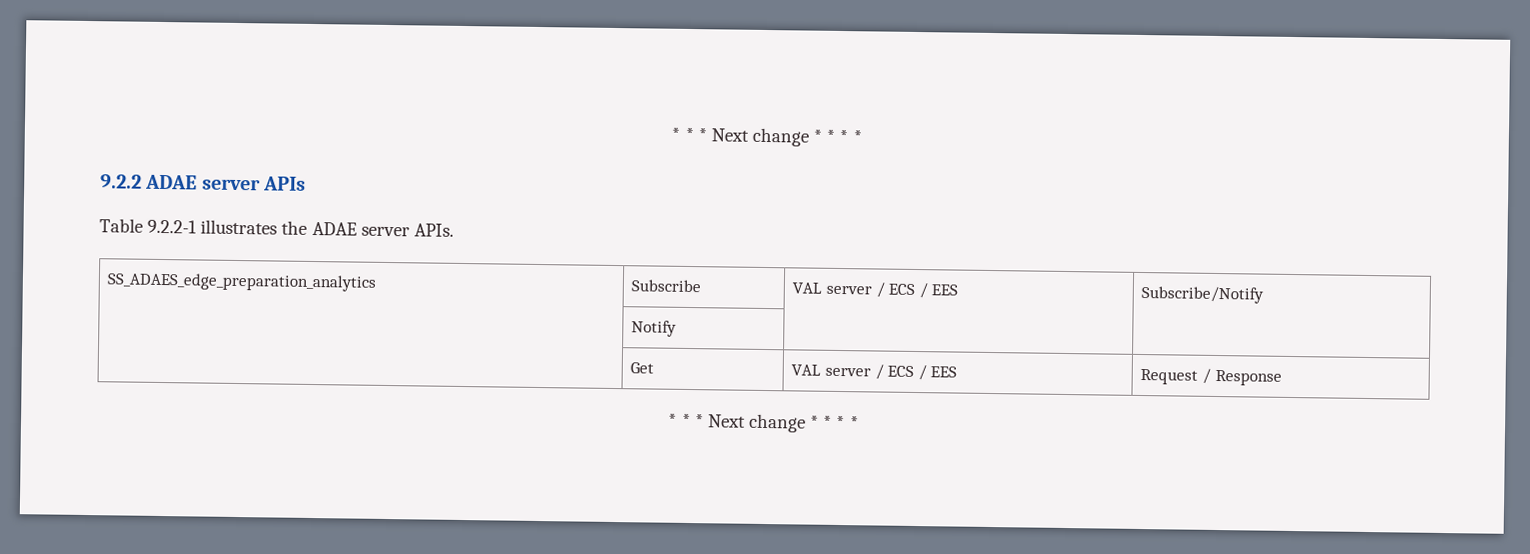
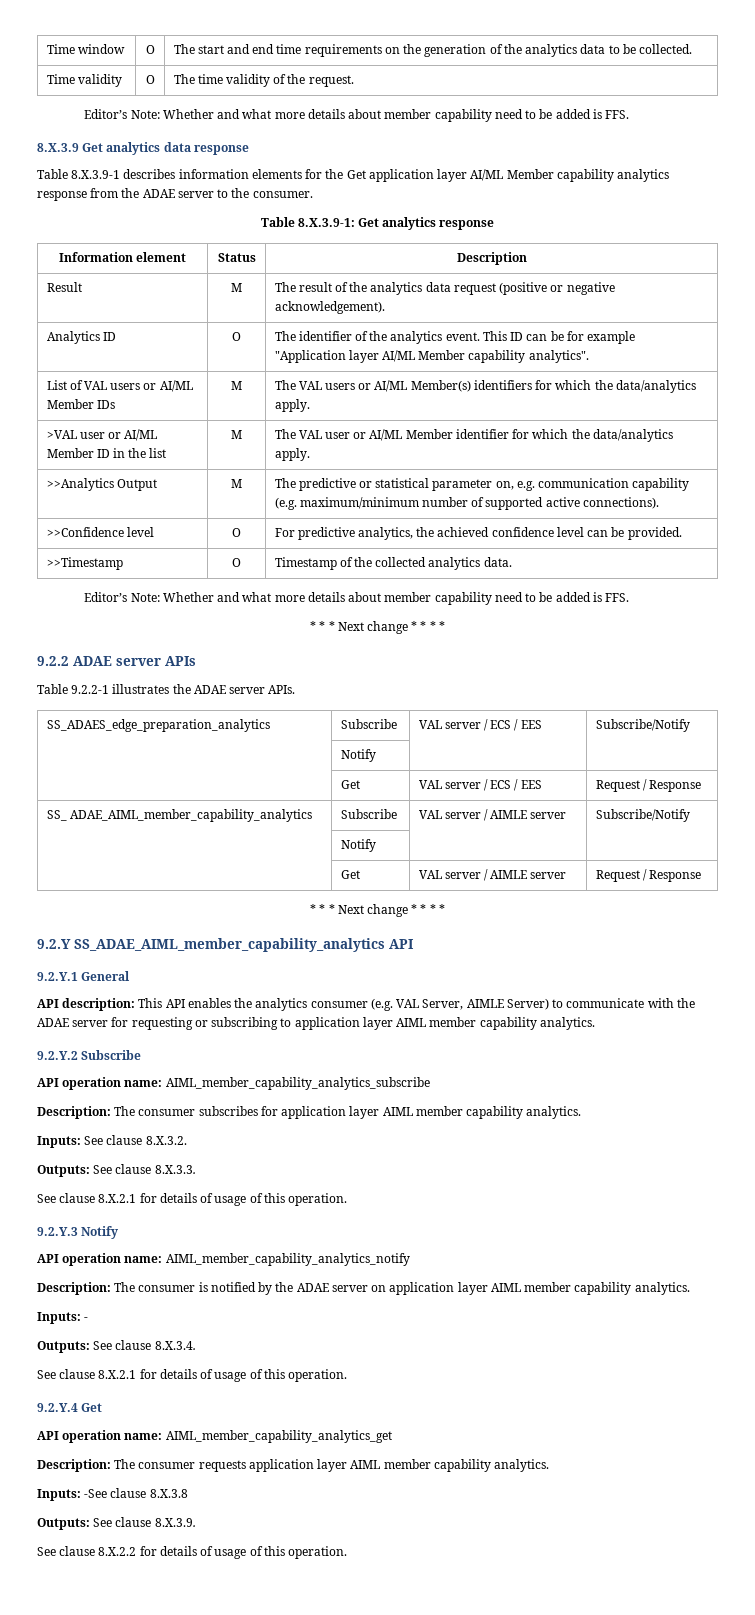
+ Time window | O | The start and end time requirements on the generation of the analytics data to be collected.
+ Time validity | O | The time validity of the request.
+ Editor’s Note: Whether and what more details about member capability need to be added is FFS.
+ 8.X.3.9 Get analytics data response
+ Table 8.X.3.9-1 describes information elements for the Get application layer AI/ML Member capability analytics response from the ADAE server to the consumer.
+ Table 8.X.3.9-1: Get analytics response
+ Information element | Status | Description
+ Result | M | The result of the analytics data request (positive or negative acknowledgement).
+ Analytics ID | O | The identifier of the analytics event. This ID can be for example "Application layer AI/ML Member capability analytics".
+ List of VAL users or AI/ML Member IDs | M | The VAL users or AI/ML Member(s) identifiers for which the data/analytics apply.
+ >VAL user or AI/ML Member ID in the list | M | The VAL user or AI/ML Member identifier for which the data/analytics apply.
+ >>Analytics Output | M | The predictive or statistical parameter on, e.g. communication capability (e.g. maximum/minimum number of supported active connections).
+ >>Confidence level | O | For predictive analytics, the achieved confidence level can be provided.
+ >>Timestamp | O | Timestamp of the collected analytics data.
+ Editor’s Note: Whether and what more details about member capability need to be added is FFS.
  | Get | VAL server / ECS / EES | Request / Response
+ SS_ ADAE_AIML_member_capability_analytics | Subscribe | VAL server / AIMLE server | Subscribe/Notify
+ | Notify | |
+ | Get | VAL server / AIMLE server | Request / Response
  * * * Next change * * * *
+ 9.2.Y SS_ADAE_AIML_member_capability_analytics API
+ 9.2.Y.1 General
+ API description: This API enables the analytics consumer (e.g. VAL Server, AIMLE Server) to communicate with the ADAE server for requesting or subscribing to application layer AIML member capability analytics.
+ 9.2.Y.2 Subscribe
+ API operation name: AIML_member_capability_analytics_subscribe
+ Description: The consumer subscribes for application layer AIML member capability analytics.
+ Inputs: See clause 8.X.3.2.
+ Outputs: See clause 8.X.3.3.
+ See clause 8.X.2.1 for details of usage of this operation.
+ 9.2.Y.3 Notify
+ API operation name: AIML_member_capability_analytics_notify
+ Description: The consumer is notified by the ADAE server on application layer AIML member capability analytics.
+ Inputs: -
+ Outputs: See clause 8.X.3.4.
+ See clause 8.X.2.1 for details of usage of this operation.
+ 9.2.Y.4 Get
+ API operation name: AIML_member_capability_analytics_get
+ Description: The consumer requests application layer AIML member capability analytics.
+ Inputs: -See clause 8.X.3.8
+ Outputs: See clause 8.X.3.9.
+ See clause 8.X.2.2 for details of usage of this operation.

